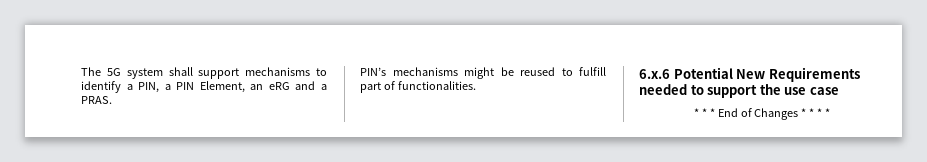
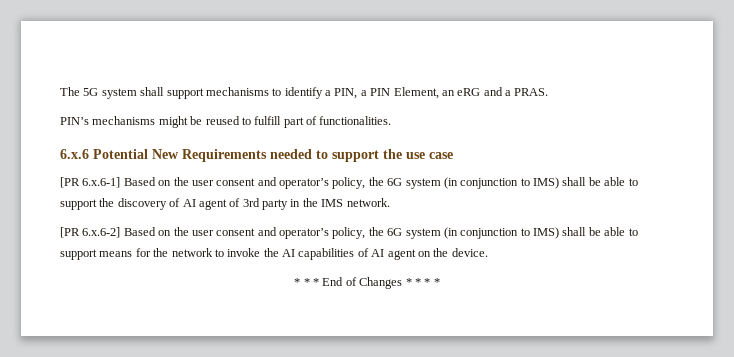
+ [PR 6.x.6-1] Based on the user consent and operator’s policy, the 6G system (in conjunction to IMS) shall be able to support the discovery of AI agent of 3rd party in the IMS network.
+ [PR 6.x.6-2] Based on the user consent and operator’s policy, the 6G system (in conjunction to IMS) shall be able to support means for the network to invoke the AI capabilities of AI agent on the device.

